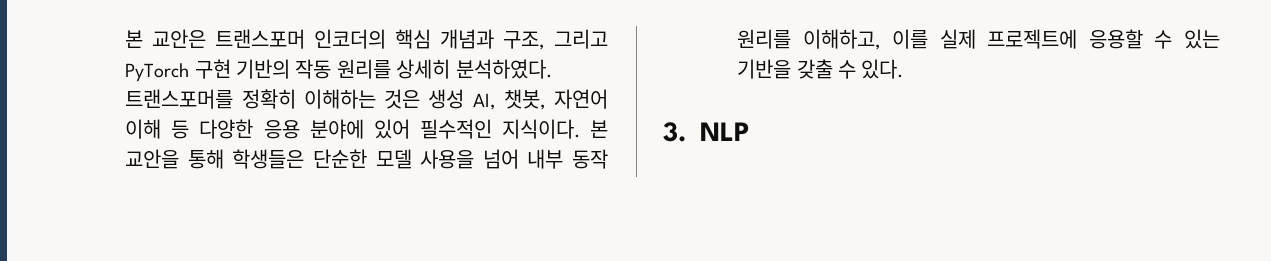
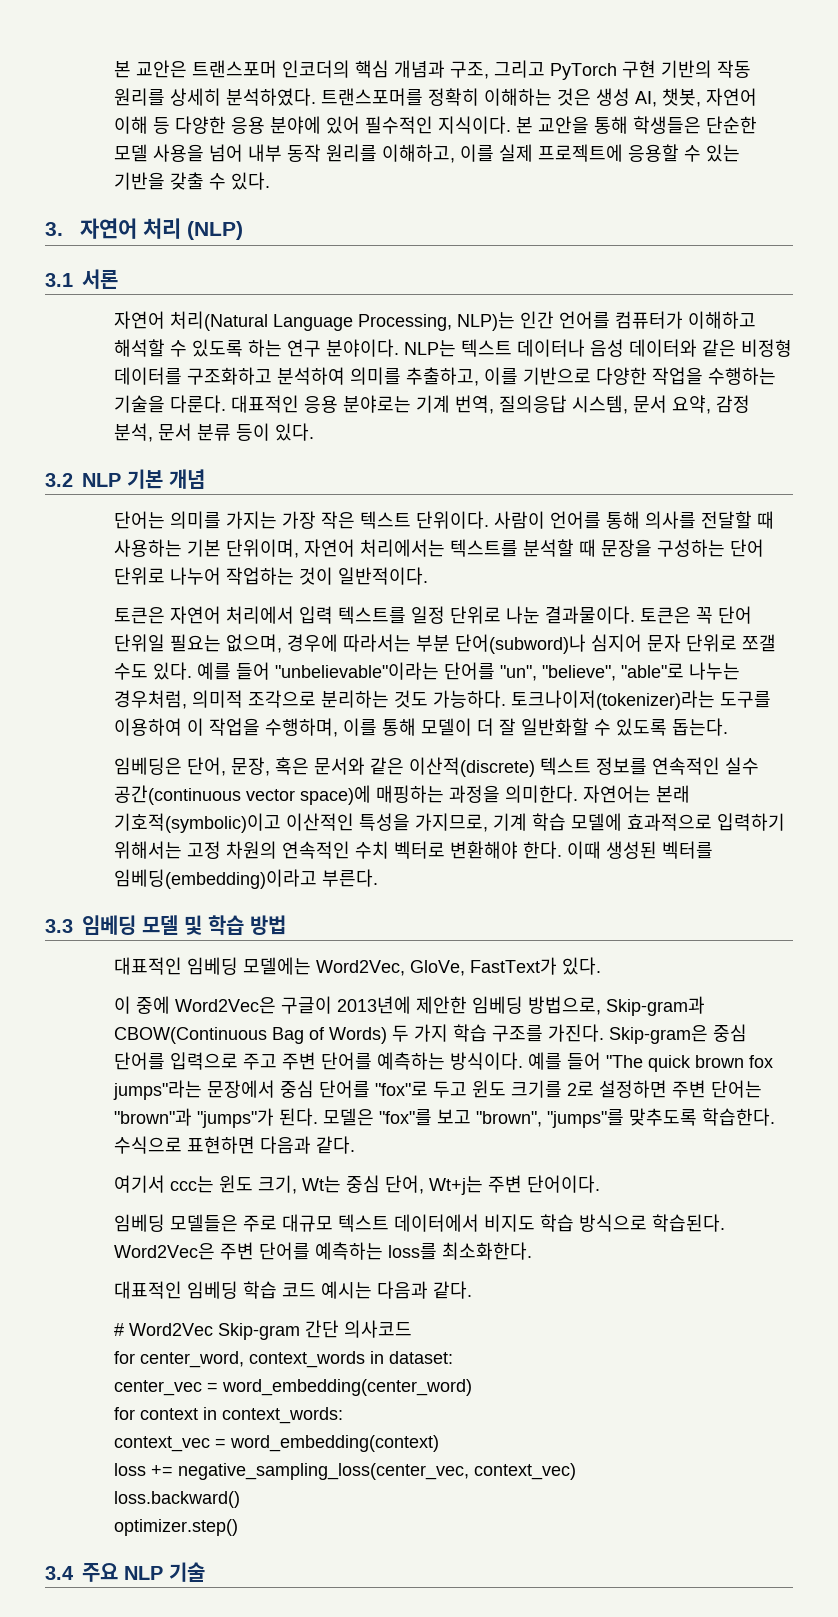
- 3. NLP
+ 3. 자연어 처리 (NLP)
+ 3.1 서론
+ 자연어 처리(Natural Language Processing, NLP)는 인간 언어를 컴퓨터가 이해하고 해석할 수 있도록 하는 연구 분야이다. NLP는 텍스트 데이터나 음성 데이터와 같은 비정형 데이터를 구조화하고 분석하여 의미를 추출하고, 이를 기반으로 다양한 작업을 수행하는 기술을 다룬다. 대표적인 응용 분야로는 기계 번역, 질의응답 시스템, 문서 요약, 감정 분석, 문서 분류 등이 있다.
+ 3.2 NLP 기본 개념
+ 단어는 의미를 가지는 가장 작은 텍스트 단위이다. 사람이 언어를 통해 의사를 전달할 때 사용하는 기본 단위이며, 자연어 처리에서는 텍스트를 분석할 때 문장을 구성하는 단어 단위로 나누어 작업하는 것이 일반적이다.
+ 토큰은 자연어 처리에서 입력 텍스트를 일정 단위로 나눈 결과물이다. 토큰은 꼭 단어 단위일 필요는 없으며, 경우에 따라서는 부분 단어(subword)나 심지어 문자 단위로 쪼갤 수도 있다. 예를 들어 "unbelievable"이라는 단어를 "un", "believe", "able"로 나누는 경우처럼, 의미적 조각으로 분리하는 것도 가능하다. 토크나이저(tokenizer)라는 도구를 이용하여 이 작업을 수행하며, 이를 통해 모델이 더 잘 일반화할 수 있도록 돕는다.
+ 임베딩은 단어, 문장, 혹은 문서와 같은 이산적(discrete) 텍스트 정보를 연속적인 실수 공간(continuous vector space)에 매핑하는 과정을 의미한다. 자연어는 본래 기호적(symbolic)이고 이산적인 특성을 가지므로, 기계 학습 모델에 효과적으로 입력하기 위해서는 고정 차원의 연속적인 수치 벡터로 변환해야 한다. 이때 생성된 벡터를 임베딩(embedding)이라고 부른다.
+ 3.3 임베딩 모델 및 학습 방법
+ 대표적인 임베딩 모델에는 Word2Vec, GloVe, FastText가 있다.
+ 이 중에 Word2Vec은 구글이 2013년에 제안한 임베딩 방법으로, Skip-gram과 CBOW(Continuous Bag of Words) 두 가지 학습 구조를 가진다. Skip-gram은 중심 단어를 입력으로 주고 주변 단어를 예측하는 방식이다. 예를 들어 "The quick brown fox jumps"라는 문장에서 중심 단어를 "fox"로 두고 윈도 크기를 2로 설정하면 주변 단어는 "brown"과 "jumps"가 된다. 모델은 "fox"를 보고 "brown", "jumps"를 맞추도록 학습한다. 수식으로 표현하면 다음과 같다.
+ 여기서 ccc는 윈도 크기, Wt는 중심 단어, Wt+j는 주변 단어이다.
+ 임베딩 모델들은 주로 대규모 텍스트 데이터에서 비지도 학습 방식으로 학습된다. Word2Vec은 주변 단어를 예측하는 loss를 최소화한다.
+ 대표적인 임베딩 학습 코드 예시는 다음과 같다.
+ # Word2Vec Skip-gram 간단 의사코드
+ for center_word, context_words in dataset:
+ center_vec = word_embedding(center_word)
+ for context in context_words:
+ context_vec = word_embedding(context)
+ loss += negative_sampling_loss(center_vec, context_vec)
+ loss.backward()
+ optimizer.step()
+ 3.4 주요 NLP 기술

